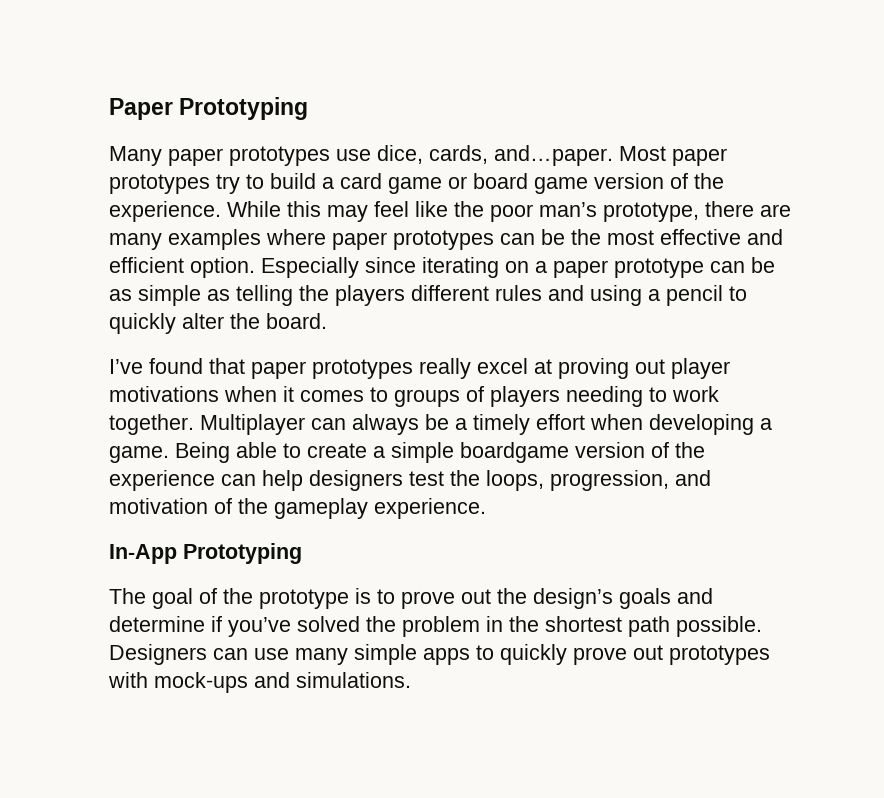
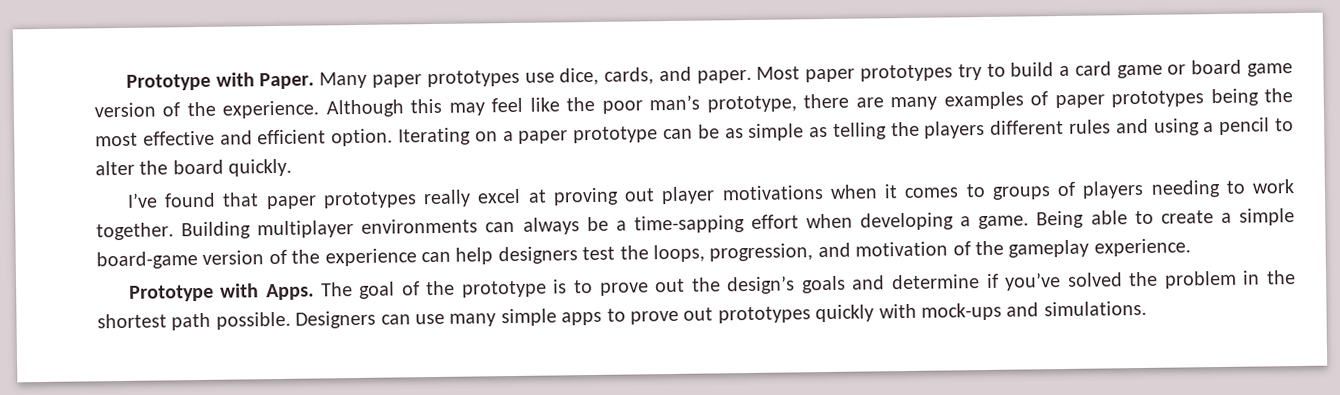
- Paper Prototyping
- Many paper prototypes use dice, cards, and…paper.
+ Prototype with Paper. Many paper prototypes use dice, cards, and paper.
- While this may feel like the poor man’s prototype, there are many examples where paper prototypes can be the most effective and efficient option.
+ Although this may feel like the poor man’s prototype, there are many examples of paper prototypes being the most effective and efficient option.
- Especially since iterating on a paper prototype can be as simple as telling the players different rules and using a pencil to quickly alter the board.
+ Iterating on a paper prototype can be as simple as telling the players different rules and using a pencil to alter the board quickly.
- Multiplayer can always be a timely effort when developing a game.
+ Building multiplayer environments can always be a time-sapping effort when developing a game.
- Being able to create a simple boardgame version of the experience can help designers test the loops, progression, and motivation of the gameplay experience.
+ Being able to create a simple board-game version of the experience can help designers test the loops, progression, and motivation of the gameplay experience.
- In-App Prototyping
- The goal of the prototype is to prove out the design’s goals and determine if you’ve solved the problem in the shortest path possible.
+ Prototype with Apps. The goal of the prototype is to prove out the design’s goals and determine if you’ve solved the problem in the shortest path possible.
- Designers can use many simple apps to quickly prove out prototypes with mock-ups and simulations.
+ Designers can use many simple apps to prove out prototypes quickly with mock-ups and simulations.

